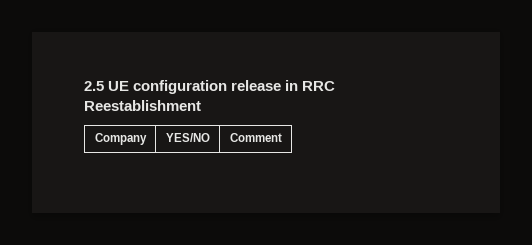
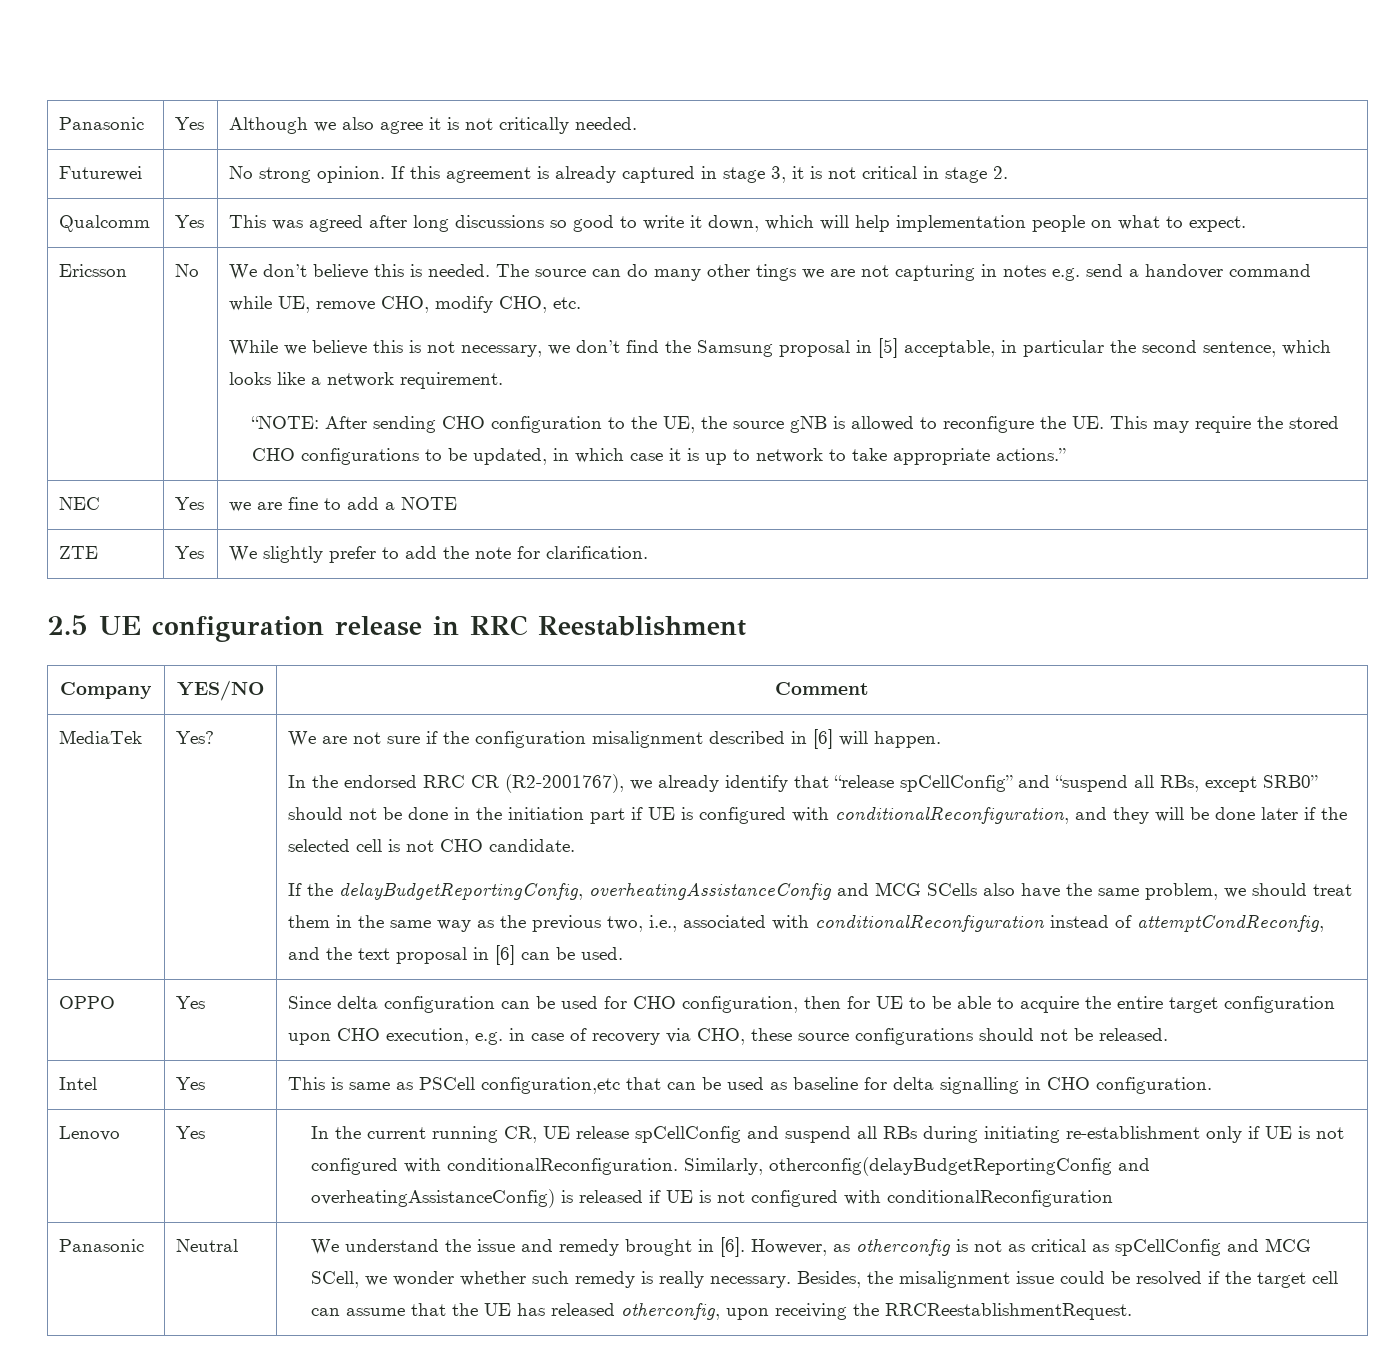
+ Panasonic | Yes | Although we also agree it is not critically needed.
+ Futurewei | | No strong opinion. If this agreement is already captured in stage 3, it is not critical in stage 2.
+ Qualcomm | Yes | This was agreed after long discussions so good to write it down, which will help implementation people on what to expect.
+ Ericsson | No | We don’t believe this is needed. The source can do many other tings we are not capturing in notes e.g. send a handover command while UE, remove CHO, modify CHO, etc.
+ While we believe this is not necessary, we don’t find the Samsung proposal in [5] acceptable, in particular the second sentence, which looks like a network requirement.
+ “NOTE: After sending CHO configuration to the UE, the source gNB is allowed to reconfigure the UE. This may require the stored CHO configurations to be updated, in which case it is up to network to take appropriate actions.”
+ NEC | Yes | we are fine to add a NOTE
+ ZTE | Yes | We slightly prefer to add the note for clarification.
+ MediaTek | Yes? | We are not sure if the configuration misalignment described in [6] will happen.
+ In the endorsed RRC CR (R2-2001767), we already identify that “release spCellConfig” and “suspend all RBs, except SRB0” should not be done in the initiation part if UE is configured with conditionalReconfiguration, and they will be done later if the selected cell is not CHO candidate.
+ If the delayBudgetReportingConfig, overheatingAssistanceConfig and MCG SCells also have the same problem, we should treat them in the same way as the previous two, i.e., associated with conditionalReconfiguration instead of attemptCondReconfig, and the text proposal in [6] can be used.
+ OPPO | Yes | Since delta configuration can be used for CHO configuration, then for UE to be able to acquire the entire target configuration upon CHO execution, e.g. in case of recovery via CHO, these source configurations should not be released.
+ Intel | Yes | This is same as PSCell configuration,etc that can be used as baseline for delta signalling in CHO configuration.
+ Lenovo | Yes | In the current running CR, UE release spCellConfig and suspend all RBs during initiating re-establishment only if UE is not configured with conditionalReconfiguration. Similarly, otherconfig(delayBudgetReportingConfig and overheatingAssistanceConfig) is released if UE is not configured with conditionalReconfiguration
+ Panasonic | Neutral | We understand the issue and remedy brought in [6]. However, as otherconfig is not as critical as spCellConfig and MCG SCell, we wonder whether such remedy is really necessary. Besides, the misalignment issue could be resolved if the target cell can assume that the UE has released otherconfig, upon receiving the RRCReestablishmentRequest.

